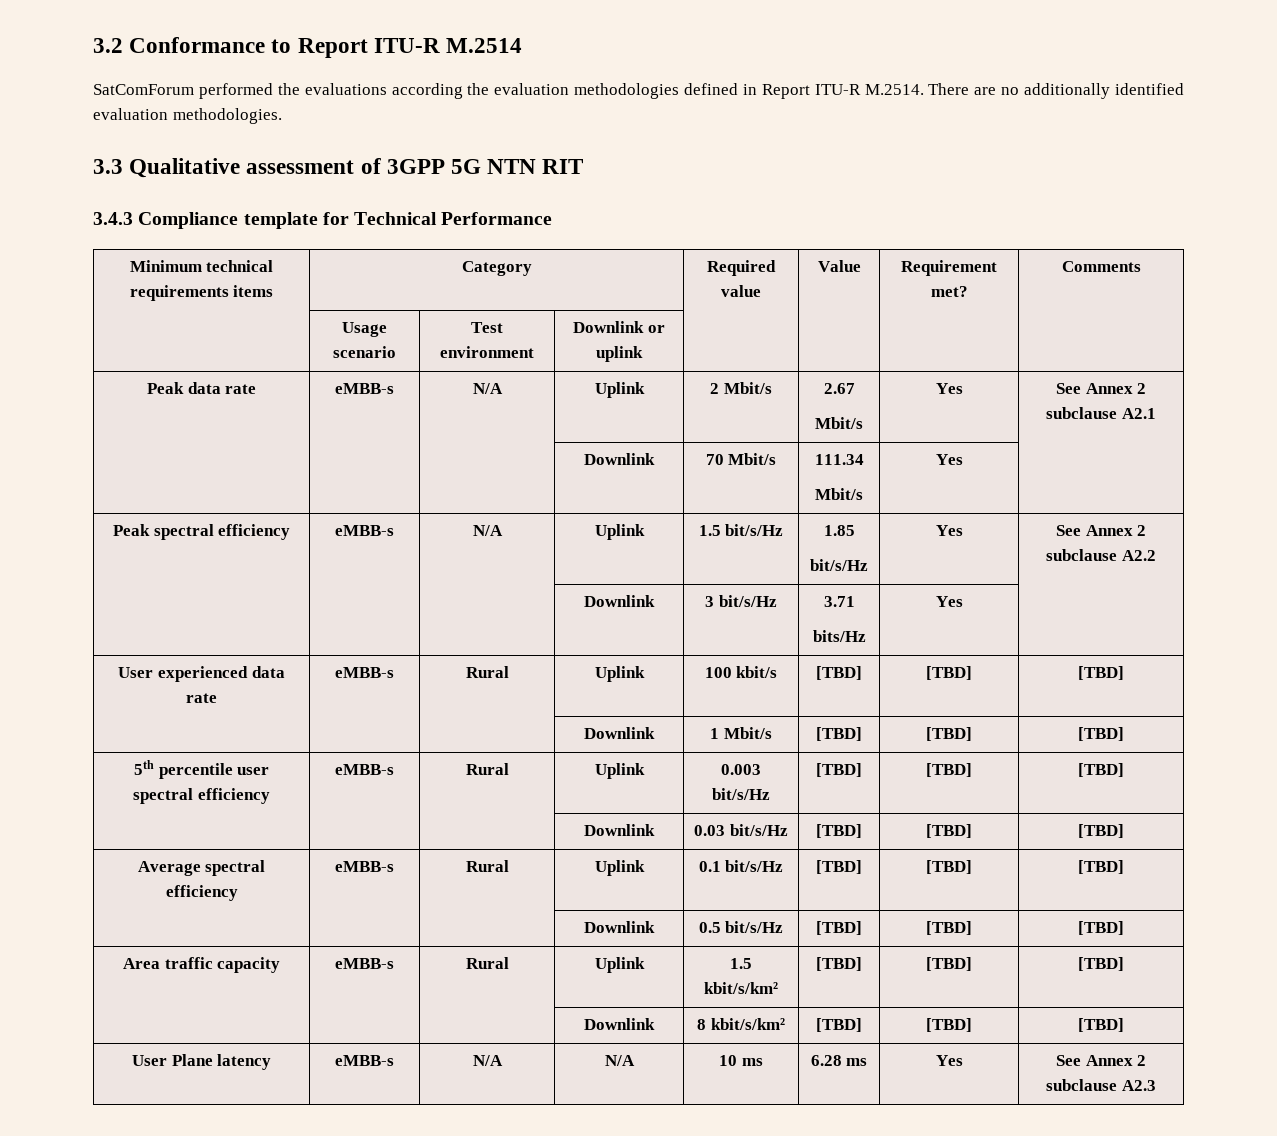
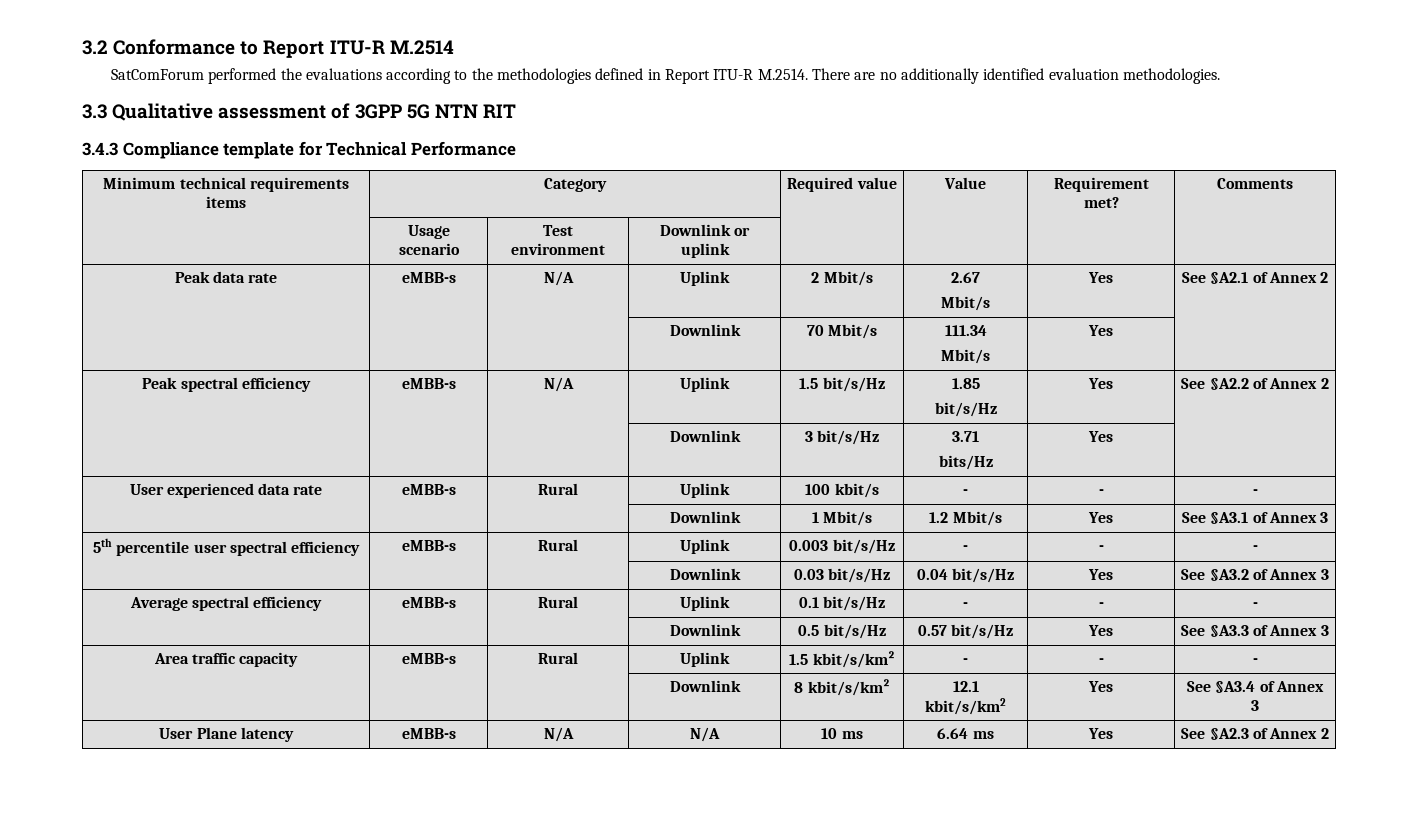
- SatComForum performed the evaluations according the evaluation methodologies defined in Report ITU-R M.2514. There are no additionally identified evaluation methodologies.
+ SatComForum performed the evaluations according to the methodologies defined in Report ITU-R M.2514. There are no additionally identified evaluation methodologies.
  Peak data rate | eMBB-s | N/A | Uplink | 2 Mbit/s | 2.67
- Mbit/s | Yes | See Annex 2 subclause A2.1
+ Mbit/s | Yes | See §A2.1 of Annex 2
  Peak spectral efficiency | eMBB-s | N/A | Uplink | 1.5 bit/s/Hz | 1.85
- bit/s/Hz | Yes | See Annex 2 subclause A2.2
+ bit/s/Hz | Yes | See §A2.2 of Annex 2
- User experienced data rate | eMBB-s | Rural | Uplink | 100 kbit/s | [TBD] | [TBD] | [TBD]
+ User experienced data rate | eMBB-s | Rural | Uplink | 100 kbit/s | - | - | -
- | | | Downlink | 1 Mbit/s | [TBD] | [TBD] | [TBD]
+ | | | Downlink | 1 Mbit/s | 1.2 Mbit/s | Yes | See §A3.1 of Annex 3
- 5th percentile user spectral efficiency | eMBB-s | Rural | Uplink | 0.003 bit/s/Hz | [TBD] | [TBD] | [TBD]
+ 5th percentile user spectral efficiency | eMBB-s | Rural | Uplink | 0.003 bit/s/Hz | - | - | -
- | | | Downlink | 0.03 bit/s/Hz | [TBD] | [TBD] | [TBD]
+ | | | Downlink | 0.03 bit/s/Hz | 0.04 bit/s/Hz | Yes | See §A3.2 of Annex 3
- Average spectral efficiency | eMBB-s | Rural | Uplink | 0.1 bit/s/Hz | [TBD] | [TBD] | [TBD]
+ Average spectral efficiency | eMBB-s | Rural | Uplink | 0.1 bit/s/Hz | - | - | -
- | | | Downlink | 0.5 bit/s/Hz | [TBD] | [TBD] | [TBD]
+ | | | Downlink | 0.5 bit/s/Hz | 0.57 bit/s/Hz | Yes | See §A3.3 of Annex 3
- Area traffic capacity | eMBB-s | Rural | Uplink | 1.5 kbit/s/km² | [TBD] | [TBD] | [TBD]
+ Area traffic capacity | eMBB-s | Rural | Uplink | 1.5 kbit/s/km² | - | - | -
- | | | Downlink | 8 kbit/s/km² | [TBD] | [TBD] | [TBD]
+ | | | Downlink | 8 kbit/s/km² | 12.1 kbit/s/km2 | Yes | See §A3.4 of Annex 3
- User Plane latency | eMBB-s | N/A | N/A | 10 ms | 6.28 ms | Yes | See Annex 2 subclause A2.3
+ User Plane latency | eMBB-s | N/A | N/A | 10 ms | 6.64 ms | Yes | See §A2.3 of Annex 2

